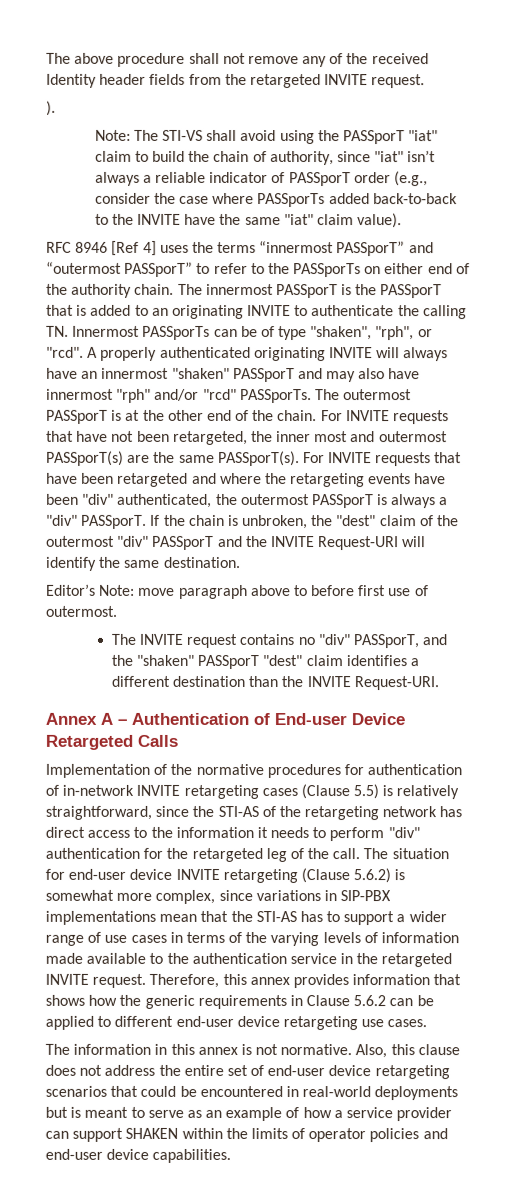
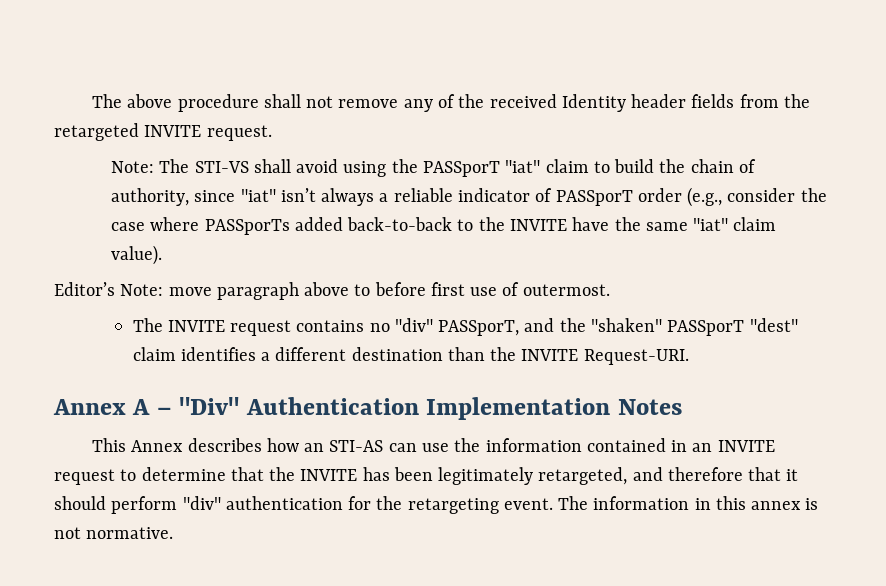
- ).
- RFC 8946 [Ref 4] uses the terms “innermost PASSporT” and “outermost PASSporT” to refer to the PASSporTs on either end of the authority chain. The innermost PASSporT is the PASSporT that is added to an originating INVITE to authenticate the calling TN. Innermost PASSporTs can be of type "shaken", "rph", or "rcd". A properly authenticated originating INVITE will always have an innermost "shaken" PASSporT and may also have innermost "rph" and/or "rcd" PASSporTs. The outermost PASSporT is at the other end of the chain. For INVITE requests that have not been retargeted, the inner most and outermost PASSporT(s) are the same PASSporT(s). For INVITE requests that have been retargeted and where the retargeting events have been "div" authenticated, the outermost PASSporT is always a "div" PASSporT. If the chain is unbroken, the "dest" claim of the outermost "div" PASSporT and the INVITE Request-URI will identify the same destination.
- Annex A – Authentication of End-user Device Retargeted Calls
- Implementation of the normative procedures for authentication of in-network INVITE retargeting cases (Clause 5.5) is relatively straightforward, since the STI-AS of the retargeting network has direct access to the information it needs to perform "div" authentication for the retargeted leg of the call. The situation for end-user device INVITE retargeting (Clause 5.6.2) is somewhat more complex, since variations in SIP-PBX implementations mean that the STI-AS has to support a wider range of use cases in terms of the varying levels of information made available to the authentication service in the retargeted INVITE request. Therefore, this annex provides information that shows how the generic requirements in Clause 5.6.2 can be applied to different end-user device retargeting use cases.
- The information in this annex is not normative. Also, this clause does not address the entire set of end-user device retargeting scenarios that could be encountered in real-world deployments but is meant to serve as an example of how a service provider can support SHAKEN within the limits of operator policies and end-user device capabilities.
+ Annex A – "Div" Authentication Implementation Notes
+ This Annex describes how an STI-AS can use the information contained in an INVITE request to determine that the INVITE has been legitimately retargeted, and therefore that it should perform "div" authentication for the retargeting event. The information in this annex is not normative.

